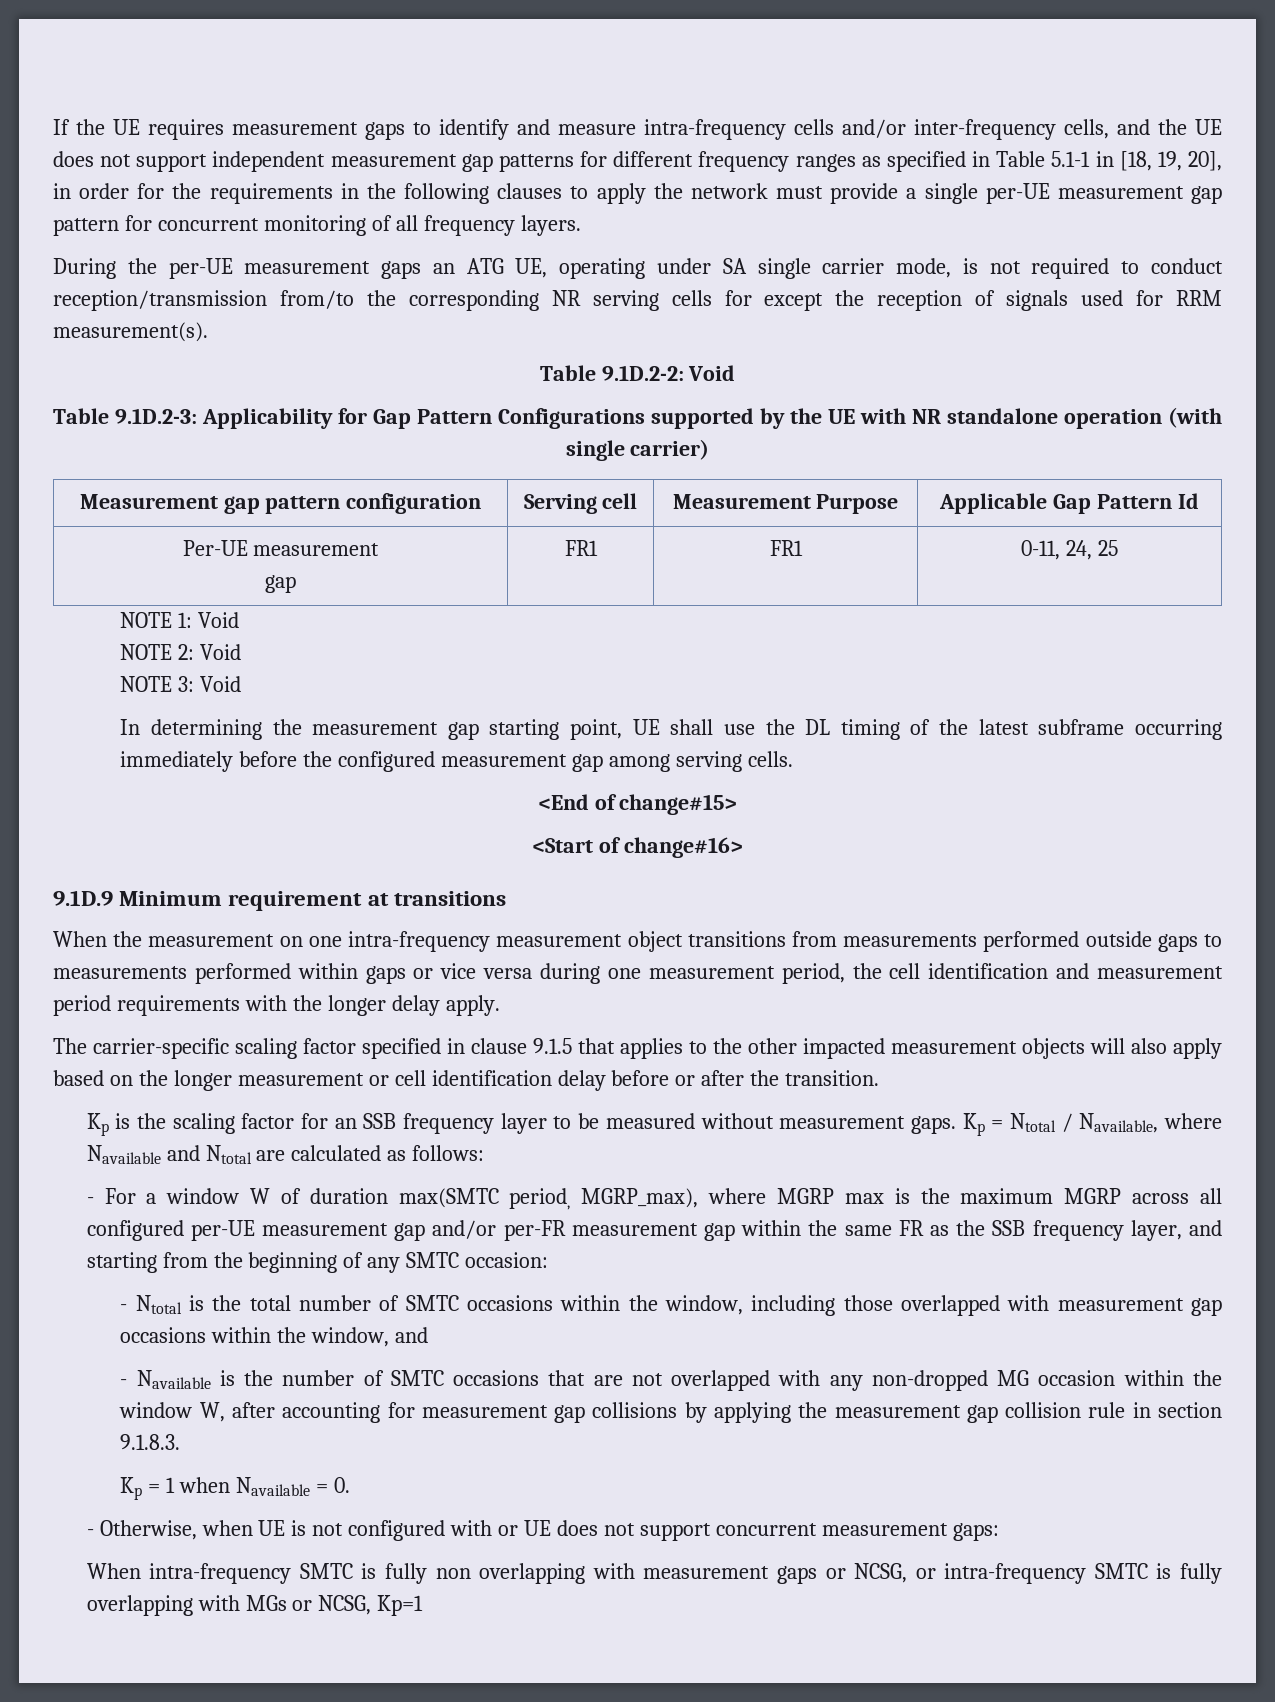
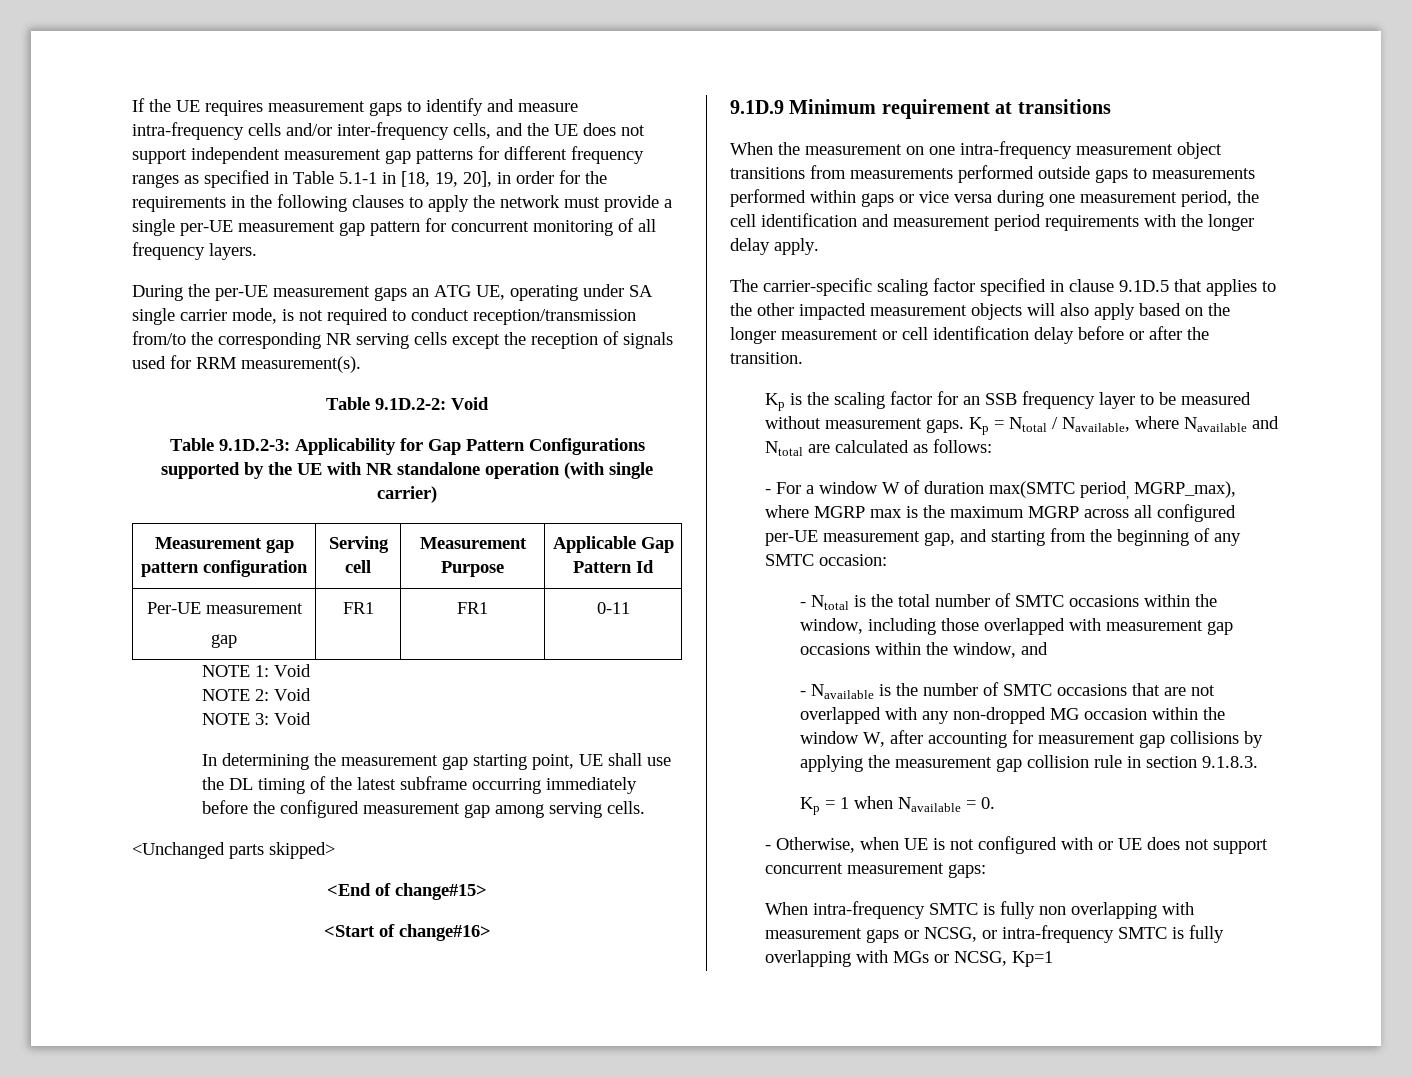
- During the per-UE measurement gaps an ATG UE, operating under SA single carrier mode, is not required to conduct reception/transmission from/to the corresponding NR serving cells for except the reception of signals used for RRM measurement(s).
+ During the per-UE measurement gaps an ATG UE, operating under SA single carrier mode, is not required to conduct reception/transmission from/to the corresponding NR serving cells except the reception of signals used for RRM measurement(s).
  Per-UE measurement
- gap | FR1 | FR1 | 0-11, 24, 25
+ gap | FR1 | FR1 | 0-11
+ <Unchanged parts skipped>
- The carrier-specific scaling factor specified in clause 9.1.5 that applies to the other impacted measurement objects will also apply based on the longer measurement or cell identification delay before or after the transition.
+ The carrier-specific scaling factor specified in clause 9.1D.5 that applies to the other impacted measurement objects will also apply based on the longer measurement or cell identification delay before or after the transition.
- - For a window W of duration max(SMTC period, MGRP_max), where MGRP max is the maximum MGRP across all configured per-UE measurement gap and/or per-FR measurement gap within the same FR as the SSB frequency layer, and starting from the beginning of any SMTC occasion:
+ - For a window W of duration max(SMTC period, MGRP_max), where MGRP max is the maximum MGRP across all configured per-UE measurement gap, and starting from the beginning of any SMTC occasion:

